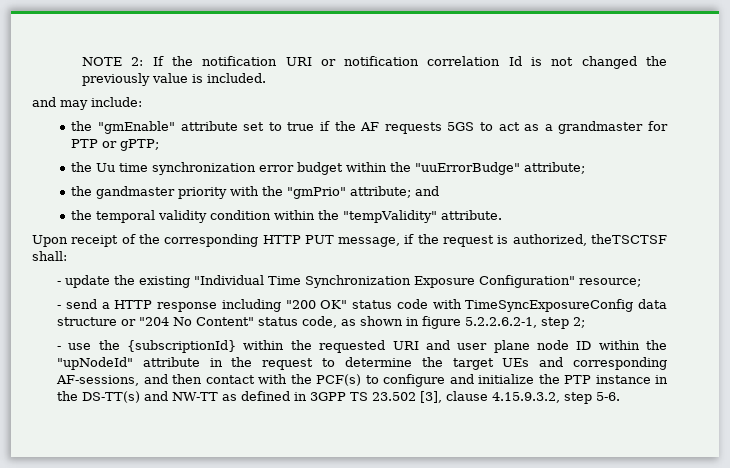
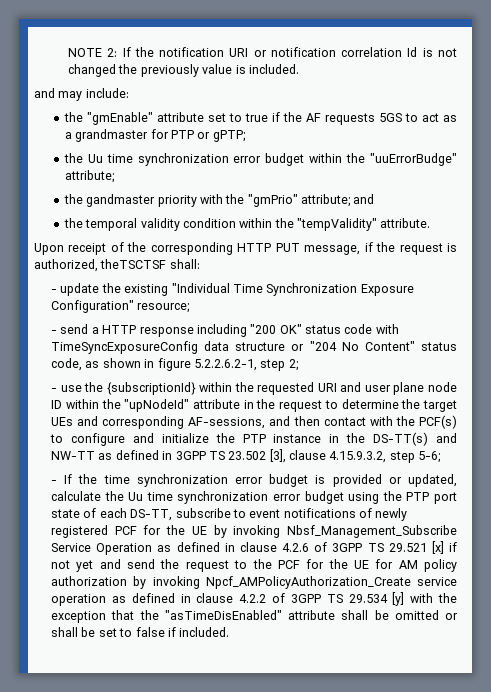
- - use the {subscriptionId} within the requested URI and user plane node ID within the "upNodeId" attribute in the request to determine the target UEs and corresponding AF-sessions, and then contact with the PCF(s) to configure and initialize the PTP instance in the DS-TT(s) and NW-TT as defined in 3GPP TS 23.502 [3], clause 4.15.9.3.2, step 5-6.
+ - use the {subscriptionId} within the requested URI and user plane node ID within the "upNodeId" attribute in the request to determine the target UEs and corresponding AF-sessions, and then contact with the PCF(s) to configure and initialize the PTP instance in the DS-TT(s) and NW-TT as defined in 3GPP TS 23.502 [3], clause 4.15.9.3.2, step 5-6;
+ - If the time synchronization error budget is provided or updated, calculate the Uu time synchronization error budget using the PTP port state of each DS-TT, subscribe to event notifications of newly registered PCF for the UE by invoking Nbsf_Management_Subscribe Service Operation as defined in clause 4.2.6 of 3GPP TS 29.521 [x] if not yet and send the request to the PCF for the UE for AM policy authorization by invoking Npcf_AMPolicyAuthorization_Create service operation as defined in clause 4.2.2 of 3GPP TS 29.534 [y] with the exception that the "asTimeDisEnabled" attribute shall be omitted or shall be set to false if included.

